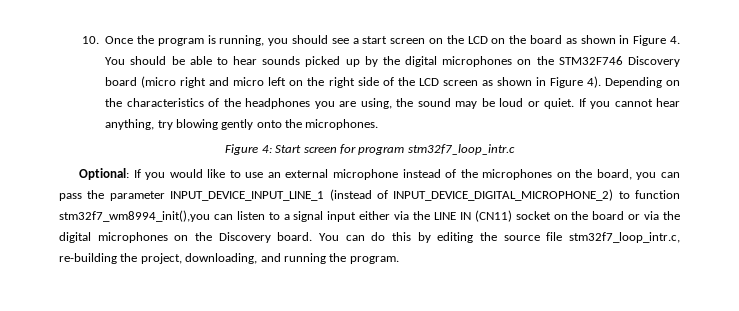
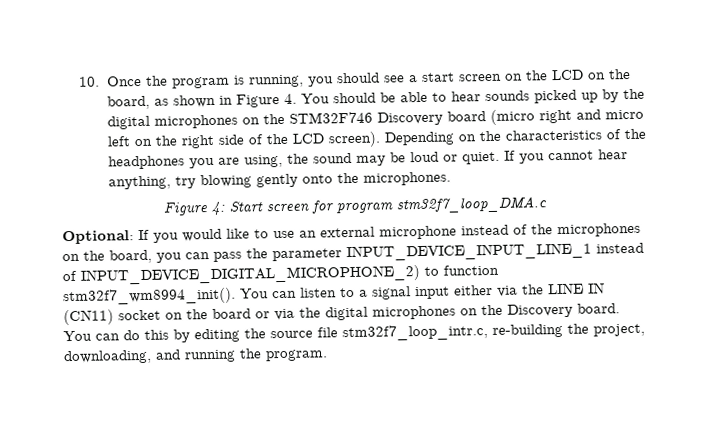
- 10. Once the program is running, you should see a start screen on the LCD on the board as shown in Figure 4. You should be able to hear sounds picked up by the digital microphones on the STM32F746 Discovery board (micro right and micro left on the right side of the LCD screen as shown in Figure 4).
+ 10. Once the program is running, you should see a start screen on the LCD on the board, as shown in Figure 4. You should be able to hear sounds picked up by the digital microphones on the STM32F746 Discovery board (micro right and micro left on the right side of the LCD screen).
- Figure 4: Start screen for program stm32f7_loop_intr.c
+ Figure 4: Start screen for program stm32f7_loop_DMA.c
- Optional: If you would like to use an external microphone instead of the microphones on the board, you can pass the parameter INPUT_DEVICE_INPUT_LINE_1 (instead of INPUT_DEVICE_DIGITAL_MICROPHONE_2) to function stm32f7_wm8994_init(),you can listen to a signal input either via the LINE IN (CN11) socket on the board or via the digital microphones on the Discovery board.
+ Optional: If you would like to use an external microphone instead of the microphones on the board, you can pass the parameter INPUT_DEVICE_INPUT_LINE_1 instead of INPUT_DEVICE_DIGITAL_MICROPHONE_2) to function stm32f7_wm8994_init(). You can listen to a signal input either via the LINE IN (CN11) socket on the board or via the digital microphones on the Discovery board.

